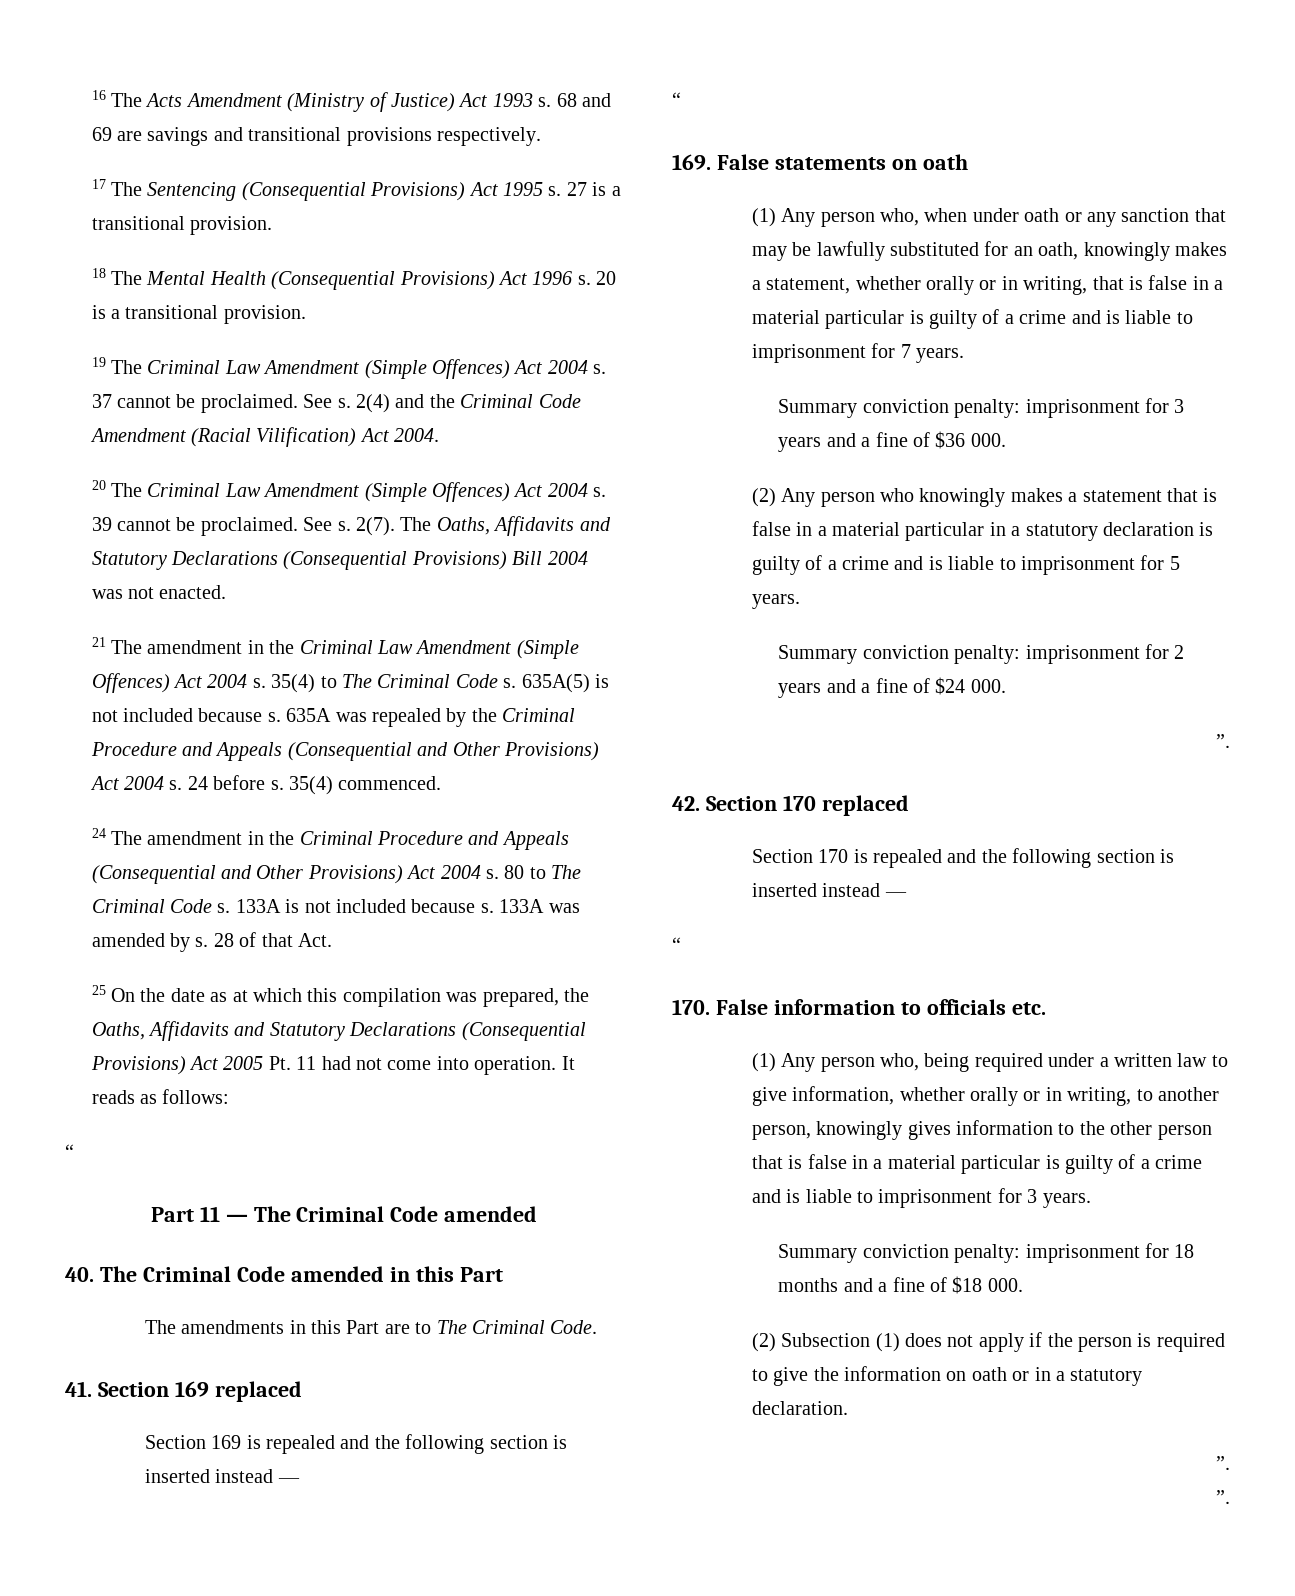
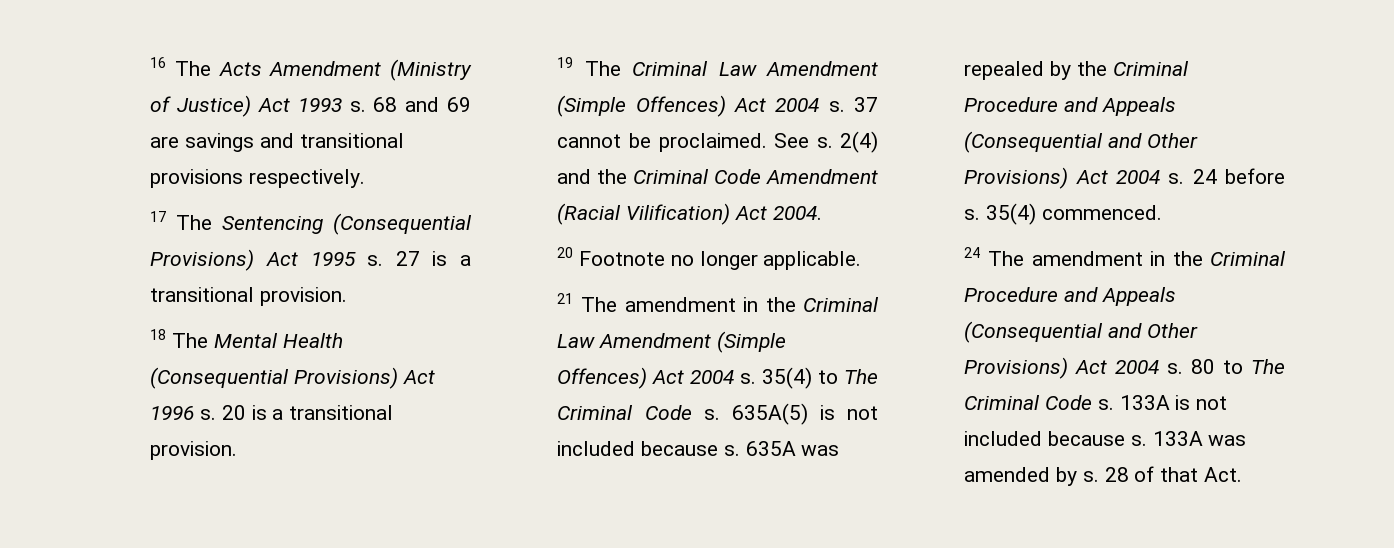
- 20 The Criminal Law Amendment (Simple Offences) Act 2004 s. 39 cannot be proclaimed. See s. 2(7). The Oaths, Affidavits and Statutory Declarations (Consequential Provisions) Bill 2004 was not enacted.
+ 20 Footnote no longer applicable.
- 25 On the date as at which this compilation was prepared, the Oaths, Affidavits and Statutory Declarations (Consequential Provisions) Act 2005 Pt. 11 had not come into operation. It reads as follows:
- “
- Part 11 — The Criminal Code amended
- 40. The Criminal Code amended in this Part
- The amendments in this Part are to The Criminal Code.
- 41. Section 169 replaced
- Section 169 is repealed and the following section is inserted instead —
- “
- 169. False statements on oath
- (1) Any person who, when under oath or any sanction that may be lawfully substituted for an oath, knowingly makes a statement, whether orally or in writing, that is false in a material particular is guilty of a crime and is liable to imprisonment for 7 years.
- Summary conviction penalty: imprisonment for 3 years and a fine of $36 000.
- (2) Any person who knowingly makes a statement that is false in a material particular in a statutory declaration is guilty of a crime and is liable to imprisonment for 5 years.
- Summary conviction penalty: imprisonment for 2 years and a fine of $24 000.
- ”.
- 42. Section 170 replaced
- Section 170 is repealed and the following section is inserted instead —
- “
- 170. False information to officials etc.
- (1) Any person who, being required under a written law to give information, whether orally or in writing, to another person, knowingly gives information to the other person that is false in a material particular is guilty of a crime and is liable to imprisonment for 3 years.
- Summary conviction penalty: imprisonment for 18 months and a fine of $18 000.
- (2) Subsection (1) does not apply if the person is required to give the information on oath or in a statutory declaration.
- ”.
- ”.

